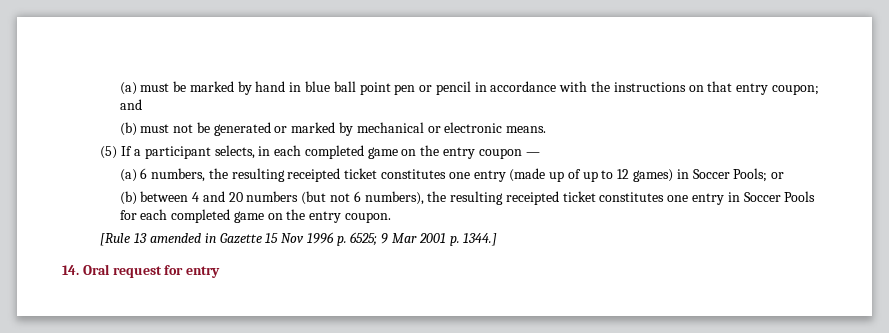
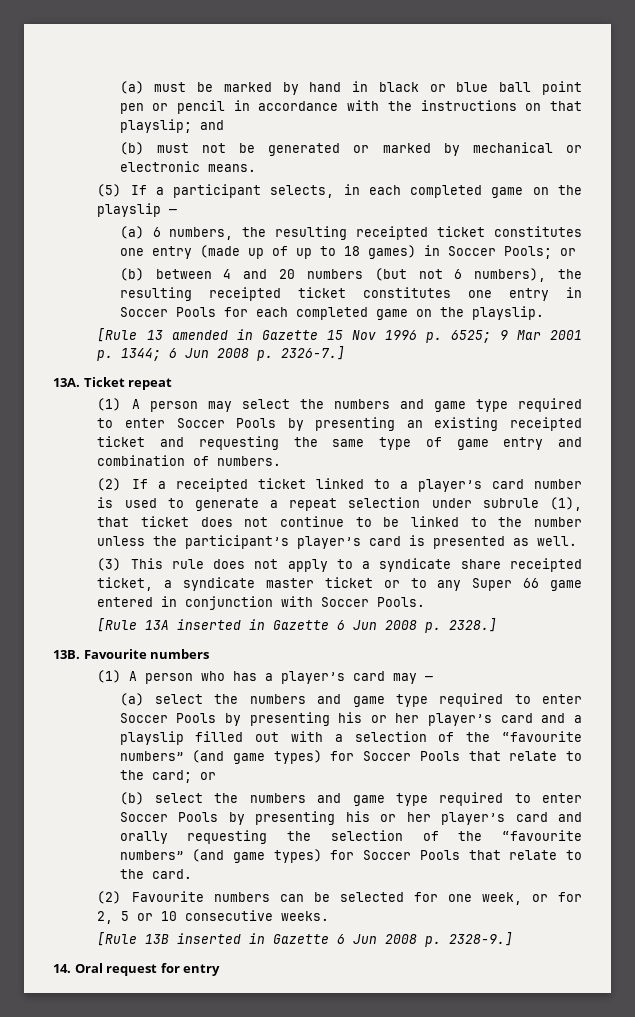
- (a) must be marked by hand in blue ball point pen or pencil in accordance with the instructions on that entry coupon; and
+ (a) must be marked by hand in black or blue ball point pen or pencil in accordance with the instructions on that playslip; and
- (5) If a participant selects, in each completed game on the entry coupon —
+ (5) If a participant selects, in each completed game on the playslip —
- (a) 6 numbers, the resulting receipted ticket constitutes one entry (made up of up to 12 games) in Soccer Pools; or
+ (a) 6 numbers, the resulting receipted ticket constitutes one entry (made up of up to 18 games) in Soccer Pools; or
- (b) between 4 and 20 numbers (but not 6 numbers), the resulting receipted ticket constitutes one entry in Soccer Pools for each completed game on the entry coupon.
+ (b) between 4 and 20 numbers (but not 6 numbers), the resulting receipted ticket constitutes one entry in Soccer Pools for each completed game on the playslip.
- [Rule 13 amended in Gazette 15 Nov 1996 p. 6525; 9 Mar 2001 p. 1344.]
+ [Rule 13 amended in Gazette 15 Nov 1996 p. 6525; 9 Mar 2001 p. 1344; 6 Jun 2008 p. 2326-7.]
+ 13A. Ticket repeat
+ (1) A person may select the numbers and game type required to enter Soccer Pools by presenting an existing receipted ticket and requesting the same type of game entry and combination of numbers.
+ (2) If a receipted ticket linked to a player’s card number is used to generate a repeat selection under subrule (1), that ticket does not continue to be linked to the number unless the participant’s player’s card is presented as well.
+ (3) This rule does not apply to a syndicate share receipted ticket, a syndicate master ticket or to any Super 66 game entered in conjunction with Soccer Pools.
+ [Rule 13A inserted in Gazette 6 Jun 2008 p. 2328.]
+ 13B. Favourite numbers
+ (1) A person who has a player’s card may —
+ (a) select the numbers and game type required to enter Soccer Pools by presenting his or her player’s card and a playslip filled out with a selection of the “favourite numbers” (and game types) for Soccer Pools that relate to the card; or
+ (b) select the numbers and game type required to enter Soccer Pools by presenting his or her player’s card and orally requesting the selection of the “favourite numbers” (and game types) for Soccer Pools that relate to the card.
+ (2) Favourite numbers can be selected for one week, or for 2, 5 or 10 consecutive weeks.
+ [Rule 13B inserted in Gazette 6 Jun 2008 p. 2328-9.]

